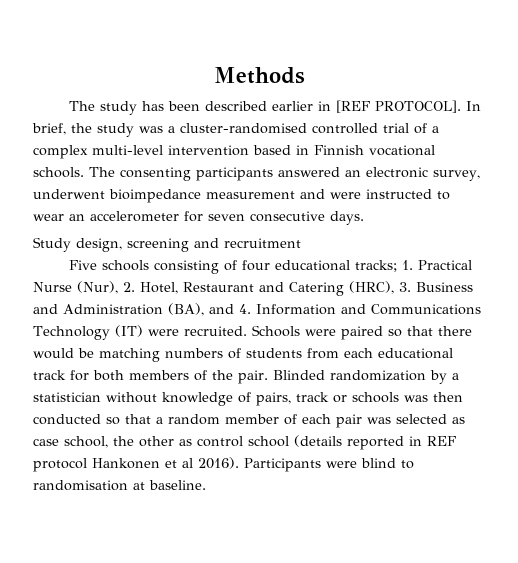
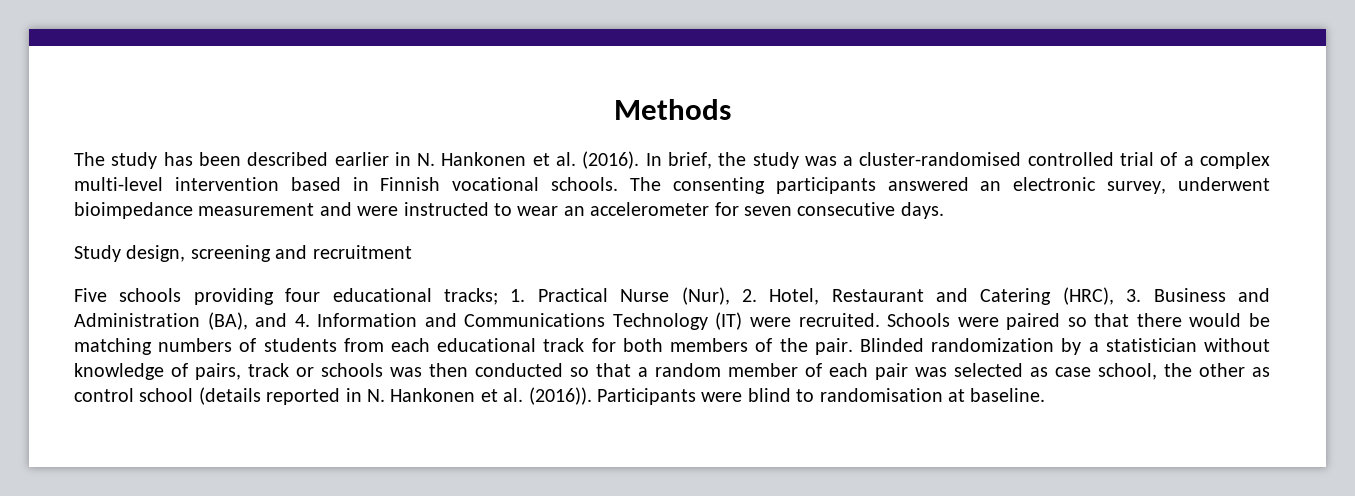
- The study has been described earlier in [REF PROTOCOL].
+ The study has been described earlier in N. Hankonen et al. (2016).
- Five schools consisting of four educational tracks; 1. Practical Nurse (Nur), 2. Hotel, Restaurant and Catering (HRC), 3. Business and Administration (BA), and 4. Information and Communications Technology (IT) were recruited.
+ Five schools providing four educational tracks; 1. Practical Nurse (Nur), 2. Hotel, Restaurant and Catering (HRC), 3. Business and Administration (BA), and 4. Information and Communications Technology (IT) were recruited.
- Blinded randomization by a statistician without knowledge of pairs, track or schools was then conducted so that a random member of each pair was selected as case school, the other as control school (details reported in REF protocol Hankonen et al 2016).
+ Blinded randomization by a statistician without knowledge of pairs, track or schools was then conducted so that a random member of each pair was selected as case school, the other as control school (details reported in N. Hankonen et al. (2016)).

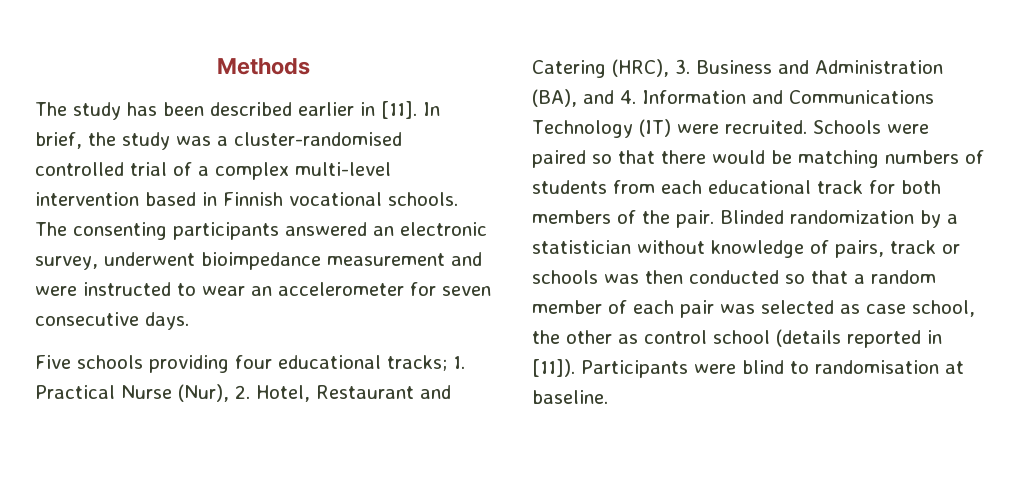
- The study has been described earlier in N. Hankonen et al. (2016).
+ The study has been described earlier in [11].
- Study design, screening and recruitment
- Blinded randomization by a statistician without knowledge of pairs, track or schools was then conducted so that a random member of each pair was selected as case school, the other as control school (details reported in N. Hankonen et al. (2016)).
+ Blinded randomization by a statistician without knowledge of pairs, track or schools was then conducted so that a random member of each pair was selected as case school, the other as control school (details reported in [11]).

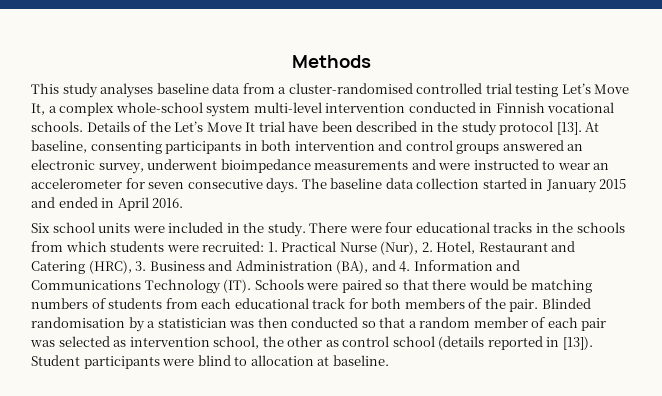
- The study has been described earlier in [11]. In brief, the study was a cluster-randomised controlled trial of a complex multi-level intervention based in Finnish vocational schools.
+ This study analyses baseline data from a cluster-randomised controlled trial testing Let’s Move It, a complex whole-school system multi-level intervention conducted in Finnish vocational schools.
- The consenting participants answered an electronic survey, underwent bioimpedance measurement and were instructed to wear an accelerometer for seven consecutive days.
- Five schools providing four educational tracks; 1. Practical Nurse (Nur), 2. Hotel, Restaurant and Catering (HRC), 3. Business and Administration (BA), and 4. Information and Communications Technology (IT) were recruited. Schools were paired so that there would be matching numbers of students from each educational track for both members of the pair.
+ Details of the Let’s Move It trial have been described in the study protocol [13]. At baseline, consenting participants in both intervention and control groups answered an electronic survey, underwent bioimpedance measurements and were instructed to wear an accelerometer for seven consecutive days. The baseline data collection started in January 2015 and ended in April 2016.
+ Six school units were included in the study. There were four educational tracks in the schools from which students were recruited: 1. Practical Nurse (Nur), 2. Hotel, Restaurant and Catering (HRC), 3. Business and Administration (BA), and 4. Information and Communications Technology (IT). Schools were paired so that there would be matching numbers of students from each educational track for both members of the pair.
- Blinded randomization by a statistician without knowledge of pairs, track or schools was then conducted so that a random member of each pair was selected as case school, the other as control school (details reported in [11]). Participants were blind to randomisation at baseline.
+ Blinded randomisation by a statistician was then conducted so that a random member of each pair was selected as intervention school, the other as control school (details reported in [13]). Student participants were blind to allocation at baseline.

